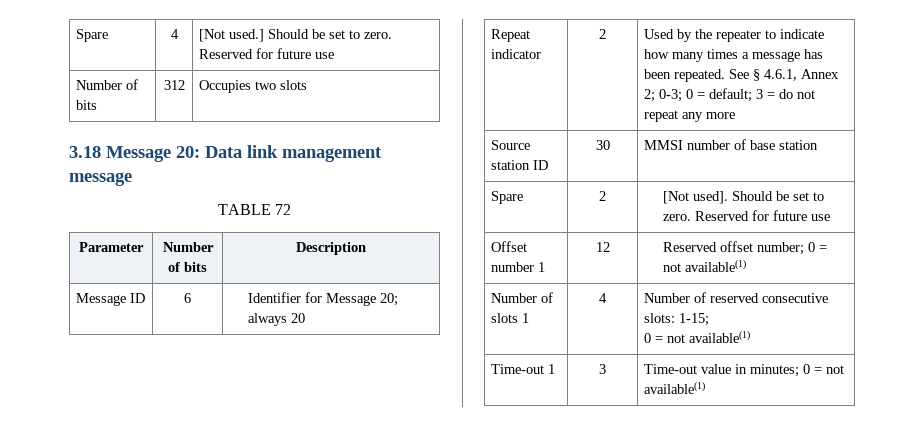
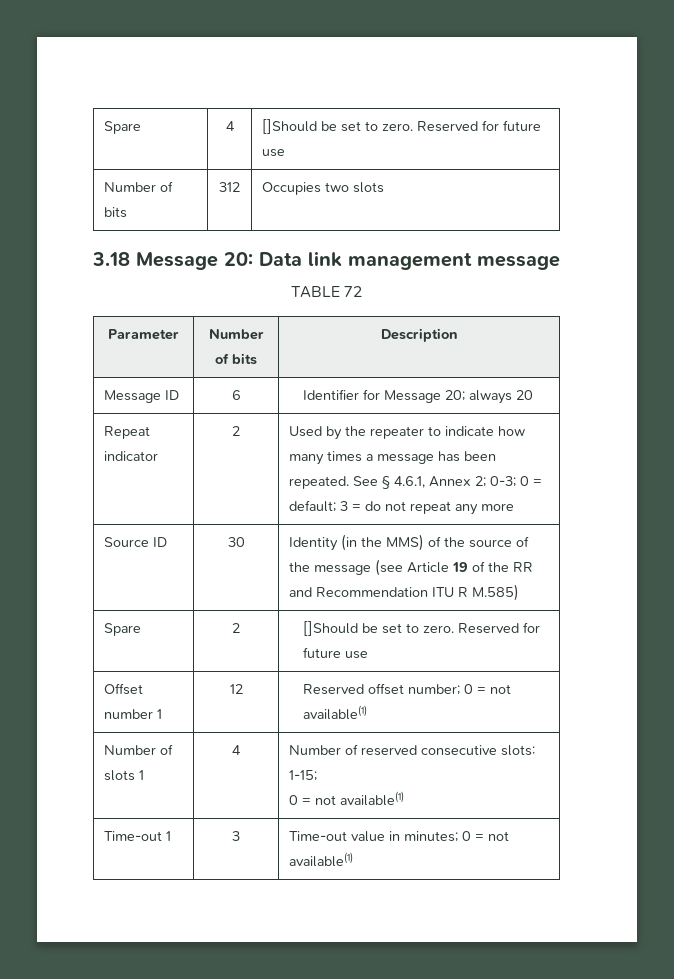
- Spare | 4 | [Not used.] Should be set to zero. Reserved for future use
+ Spare | 4 | []Should be set to zero. Reserved for future use
- Source station ID | 30 | MMSI number of base station
+ Source ID | 30 | Identity (in the MMS) of the source of the message (see Article 19 of the RR and Recommendation ITU R M.585)
- Spare | 2 | [Not used]. Should be set to zero. Reserved for future use
+ Spare | 2 | []Should be set to zero. Reserved for future use

